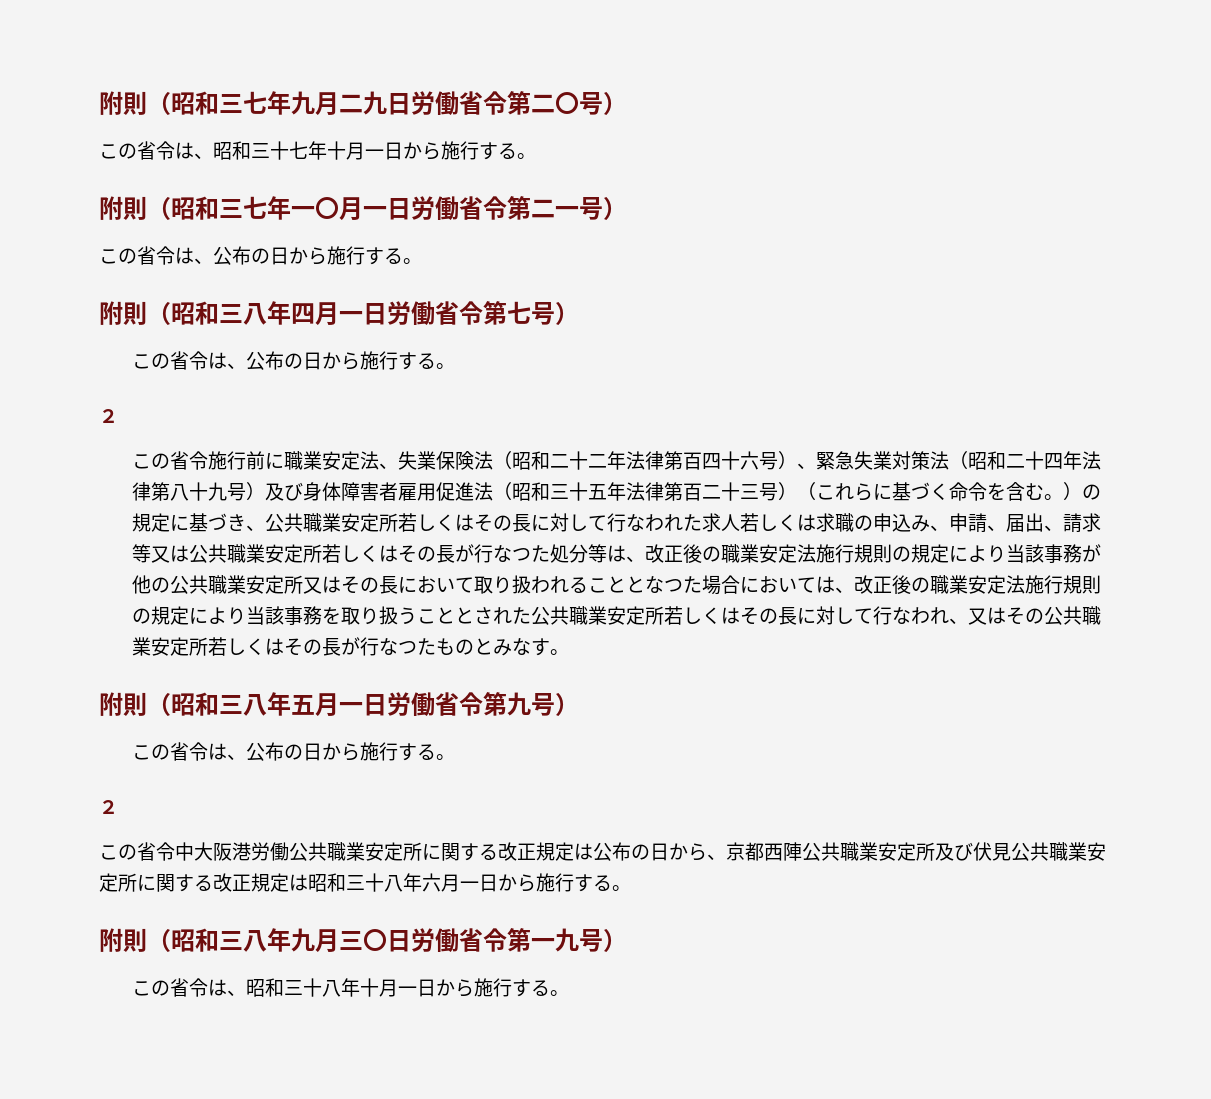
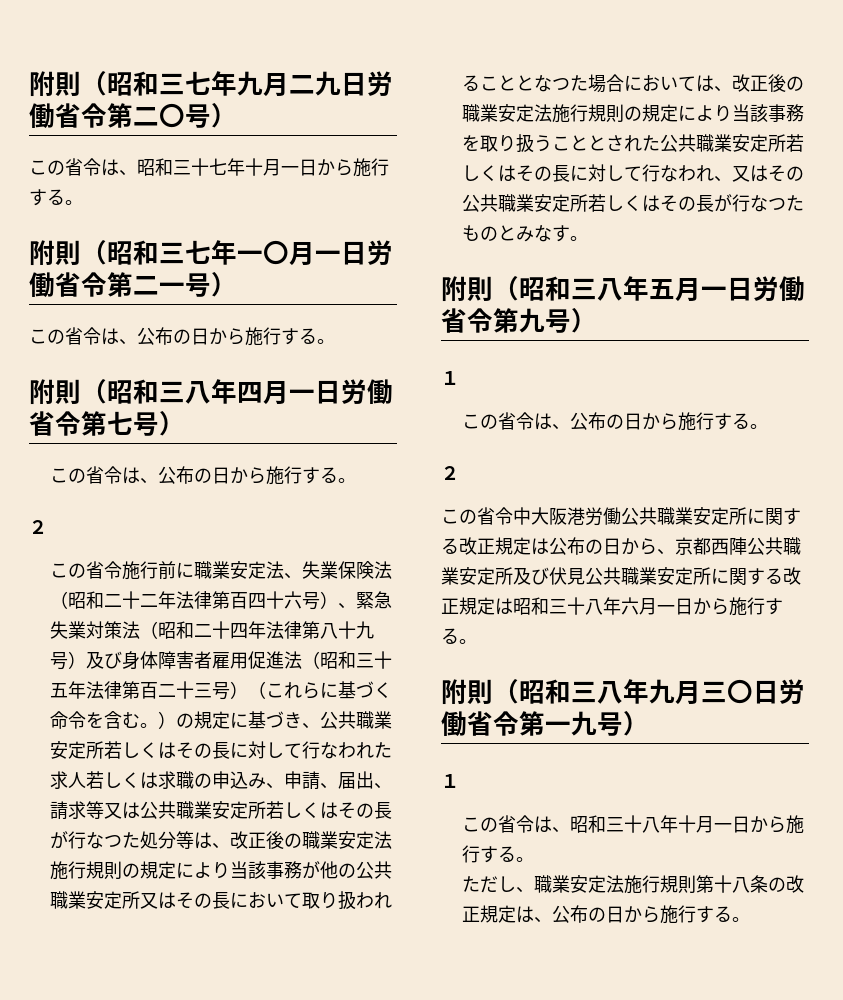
  附則（昭和三八年五月一日労働省令第九号）
+ １
  附則（昭和三八年九月三〇日労働省令第一九号）
+ １
+ ただし、職業安定法施行規則第十八条の改正規定は、公布の日から施行する。

